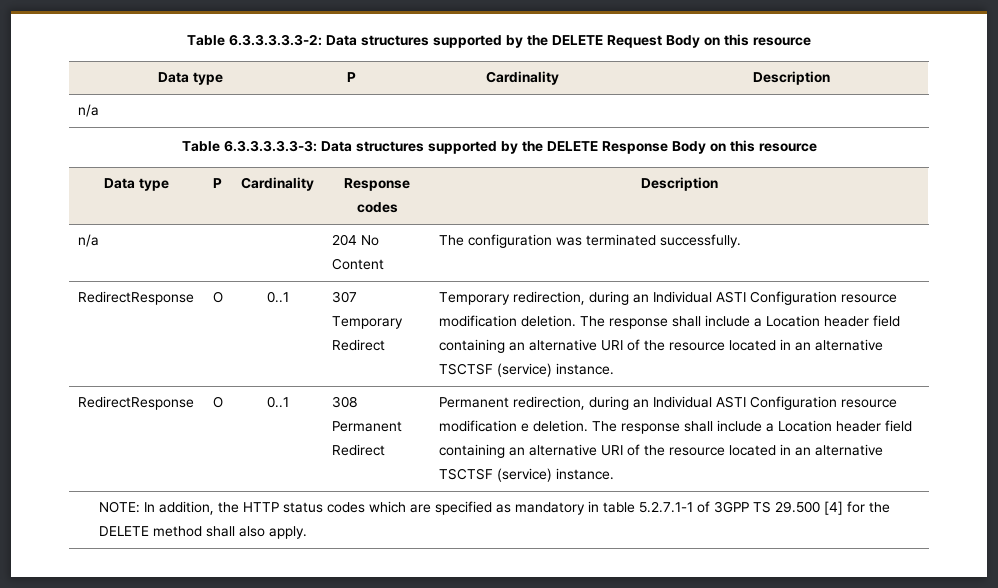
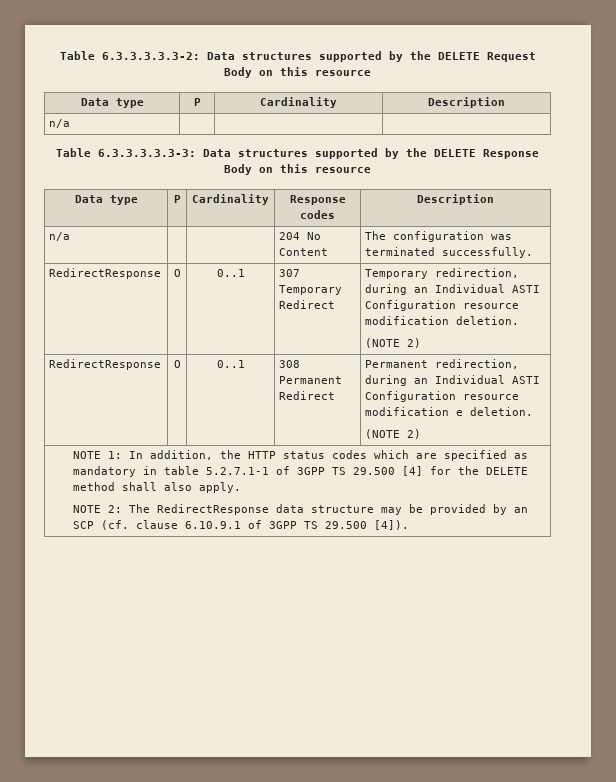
- RedirectResponse | O | 0..1 | 307 Temporary Redirect | Temporary redirection, during an Individual ASTI Configuration resource modification deletion. The response shall include a Location header field containing an alternative URI of the resource located in an alternative TSCTSF (service) instance.
+ RedirectResponse | O | 0..1 | 307 Temporary Redirect | Temporary redirection, during an Individual ASTI Configuration resource modification deletion.
+ (NOTE 2)
- RedirectResponse | O | 0..1 | 308 Permanent Redirect | Permanent redirection, during an Individual ASTI Configuration resource modification e deletion. The response shall include a Location header field containing an alternative URI of the resource located in an alternative TSCTSF (service) instance.
- NOTE: In addition, the HTTP status codes which are specified as mandatory in table 5.2.7.1-1 of 3GPP TS 29.500 [4] for the DELETE method shall also apply.
+ RedirectResponse | O | 0..1 | 308 Permanent Redirect | Permanent redirection, during an Individual ASTI Configuration resource modification e deletion.
+ (NOTE 2)
+ NOTE 1: In addition, the HTTP status codes which are specified as mandatory in table 5.2.7.1-1 of 3GPP TS 29.500 [4] for the DELETE method shall also apply.
+ NOTE 2: The RedirectResponse data structure may be provided by an SCP (cf. clause 6.10.9.1 of 3GPP TS 29.500 [4]).

